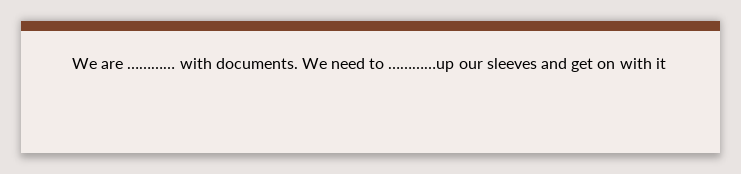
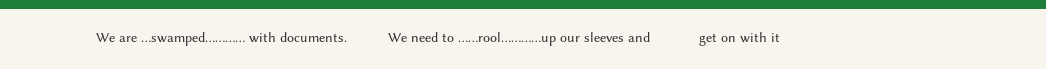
- We are ………… with documents.
+ We are …swamped………… with documents.
- We need to …………up our sleeves and get on with it
+ We need to ……rool…………up our sleeves and get on with it

